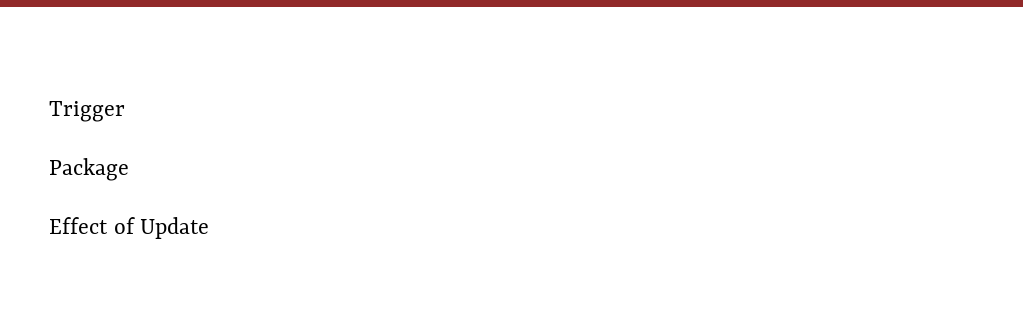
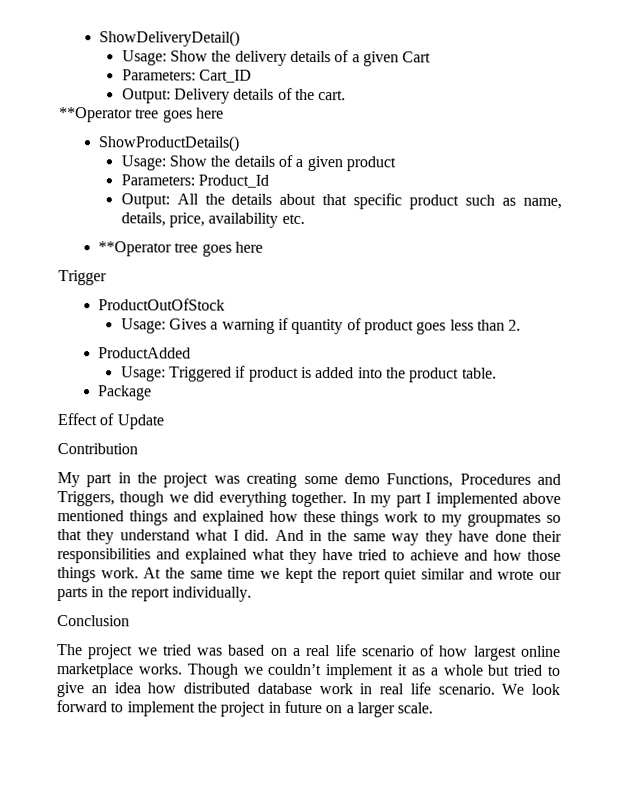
+ ShowDeliveryDetail()
+ Usage: Show the delivery details of a given Cart
+ Parameters: Cart_ID
+ Output: Delivery details of the cart.
+ **Operator tree goes here
+ ShowProductDetails()
+ Usage: Show the details of a given product
+ Parameters: Product_Id
+ Output: All the details about that specific product such as name, details, price, availability etc.
+ **Operator tree goes here
  Trigger
+ ProductOutOfStock
+ Usage: Gives a warning if quantity of product goes less than 2.
+ ProductAdded
+ Usage: Triggered if product is added into the product table.
  Package
  Effect of Update
+ Contribution
+ My part in the project was creating some demo Functions, Procedures and Triggers, though we did everything together. In my part I implemented above mentioned things and explained how these things work to my groupmates so that they understand what I did. And in the same way they have done their responsibilities and explained what they have tried to achieve and how those things work. At the same time we kept the report quiet similar and wrote our parts in the report individually.
+ Conclusion
+ The project we tried was based on a real life scenario of how largest online marketplace works. Though we couldn’t implement it as a whole but tried to give an idea how distributed database work in real life scenario. We look forward to implement the project in future on a larger scale.

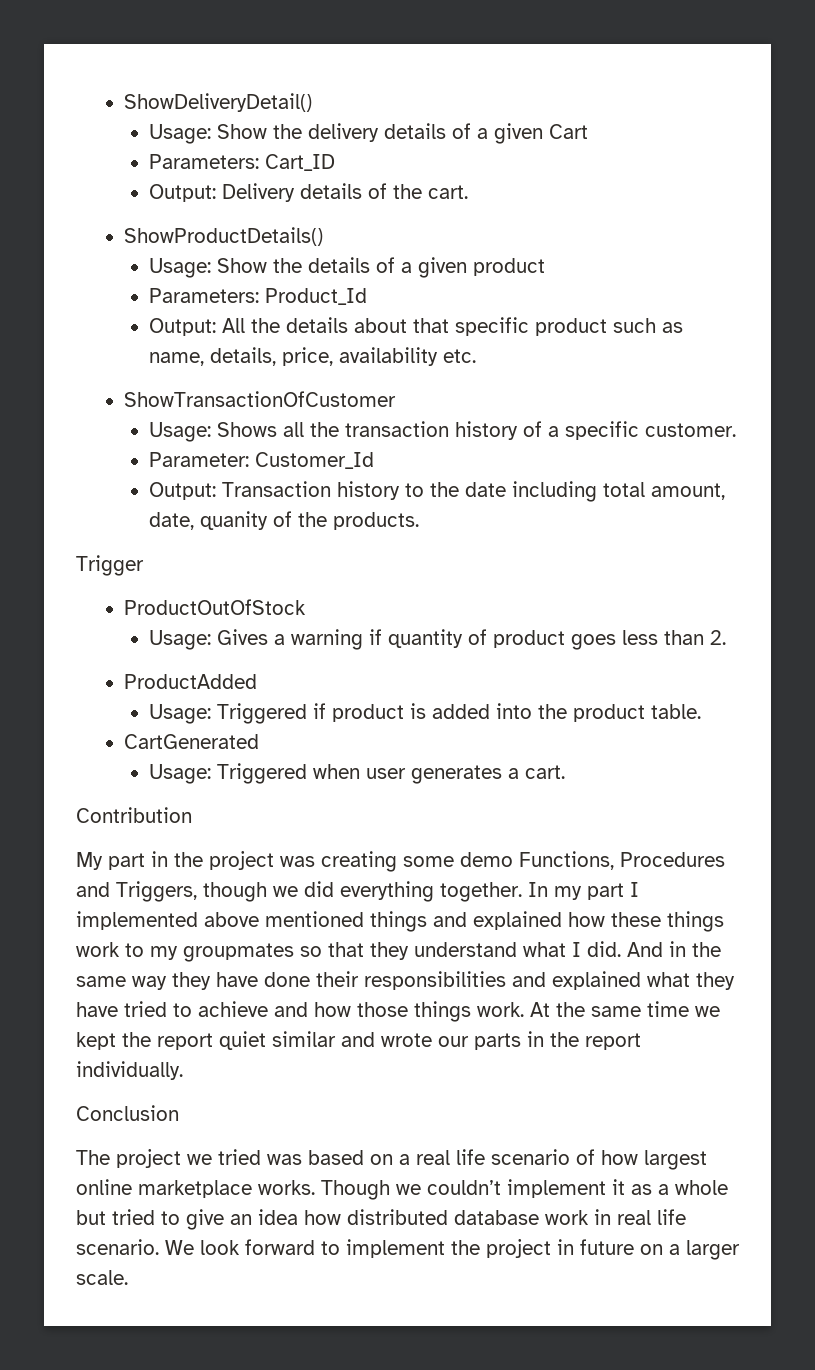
  Output: Delivery details of the cart.
- **Operator tree goes here
  Output: All the details about that specific product such as name, details, price, availability etc.
- **Operator tree goes here
+ ShowTransactionOfCustomer
+ Usage: Shows all the transaction history of a specific customer.
+ Parameter: Customer_Id
+ Output: Transaction history to the date including total amount, date, quanity of the products.
- Package
- Effect of Update
+ CartGenerated
+ Usage: Triggered when user generates a cart.

